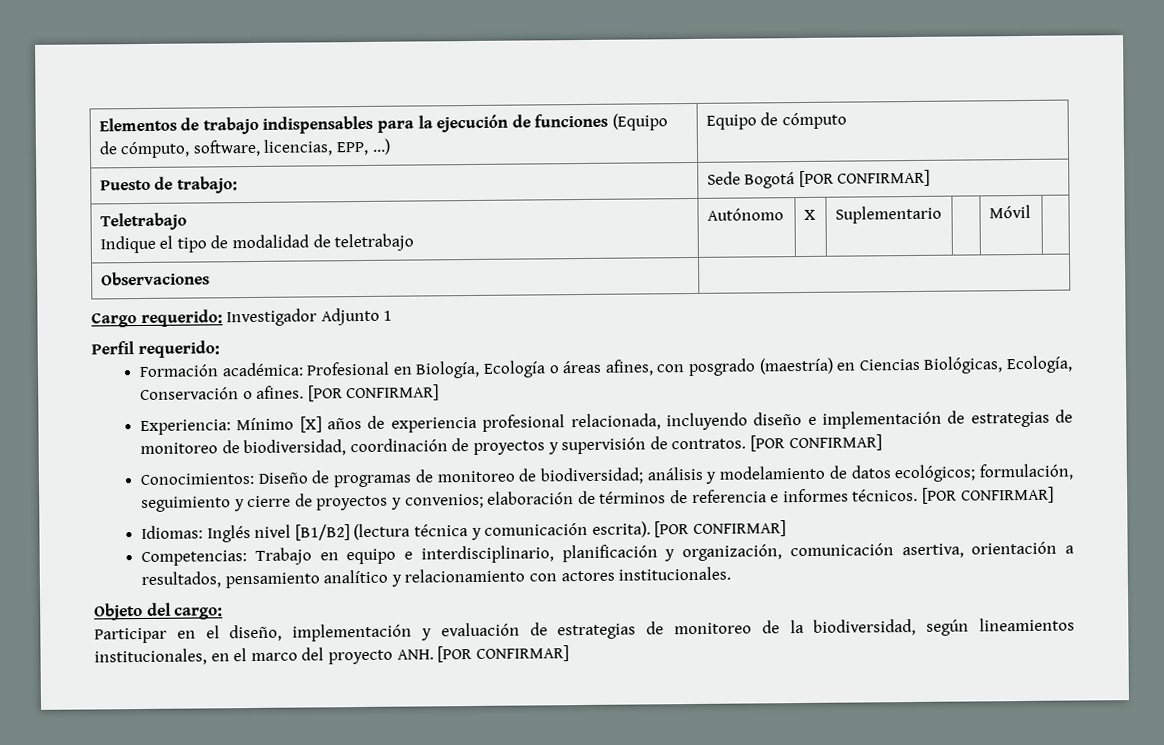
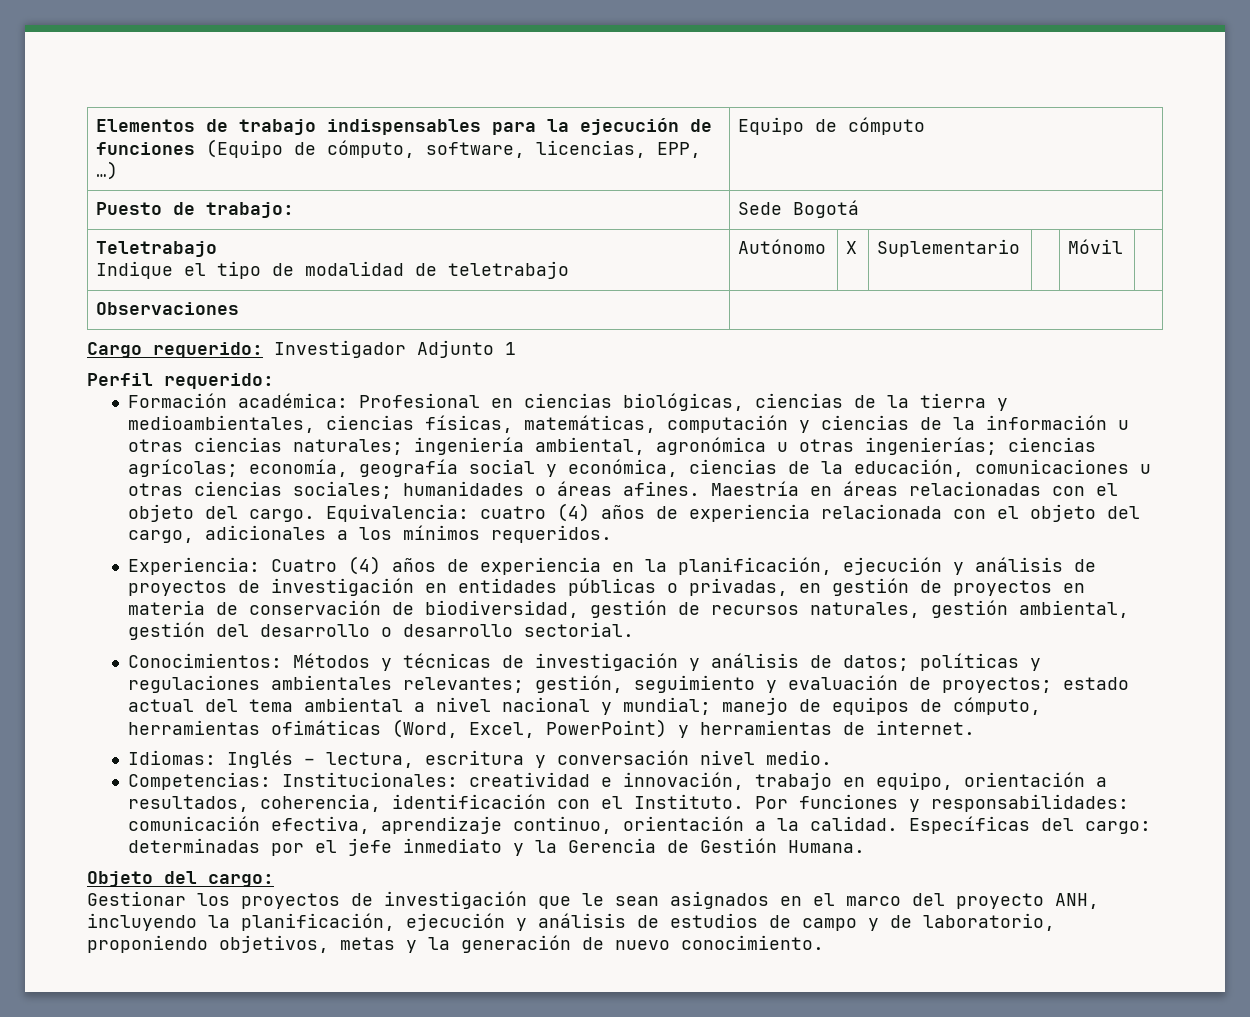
- Puesto de trabajo: | Sede Bogotá [POR CONFIRMAR]
+ Puesto de trabajo: | Sede Bogotá
- Formación académica: Profesional en Biología, Ecología o áreas afines, con posgrado (maestría) en Ciencias Biológicas, Ecología, Conservación o afines. [POR CONFIRMAR]
- Experiencia: Mínimo [X] años de experiencia profesional relacionada, incluyendo diseño e implementación de estrategias de monitoreo de biodiversidad, coordinación de proyectos y supervisión de contratos. [POR CONFIRMAR]
- Conocimientos: Diseño de programas de monitoreo de biodiversidad; análisis y modelamiento de datos ecológicos; formulación, seguimiento y cierre de proyectos y convenios; elaboración de términos de referencia e informes técnicos. [POR CONFIRMAR]
- Idiomas: Inglés nivel [B1/B2] (lectura técnica y comunicación escrita). [POR CONFIRMAR]
- Competencias: Trabajo en equipo e interdisciplinario, planificación y organización, comunicación asertiva, orientación a resultados, pensamiento analítico y relacionamiento con actores institucionales.
+ Formación académica: Profesional en ciencias biológicas, ciencias de la tierra y medioambientales, ciencias físicas, matemáticas, computación y ciencias de la información u otras ciencias naturales; ingeniería ambiental, agronómica u otras ingenierías; ciencias agrícolas; economía, geografía social y económica, ciencias de la educación, comunicaciones u otras ciencias sociales; humanidades o áreas afines. Maestría en áreas relacionadas con el objeto del cargo. Equivalencia: cuatro (4) años de experiencia relacionada con el objeto del cargo, adicionales a los mínimos requeridos.
+ Experiencia: Cuatro (4) años de experiencia en la planificación, ejecución y análisis de proyectos de investigación en entidades públicas o privadas, en gestión de proyectos en materia de conservación de biodiversidad, gestión de recursos naturales, gestión ambiental, gestión del desarrollo o desarrollo sectorial.
+ Conocimientos: Métodos y técnicas de investigación y análisis de datos; políticas y regulaciones ambientales relevantes; gestión, seguimiento y evaluación de proyectos; estado actual del tema ambiental a nivel nacional y mundial; manejo de equipos de cómputo, herramientas ofimáticas (Word, Excel, PowerPoint) y herramientas de internet.
+ Idiomas: Inglés – lectura, escritura y conversación nivel medio.
+ Competencias: Institucionales: creatividad e innovación, trabajo en equipo, orientación a resultados, coherencia, identificación con el Instituto. Por funciones y responsabilidades: comunicación efectiva, aprendizaje continuo, orientación a la calidad. Específicas del cargo: determinadas por el jefe inmediato y la Gerencia de Gestión Humana.
  Objeto del cargo:
- Participar en el diseño, implementación y evaluación de estrategias de monitoreo de la biodiversidad, según lineamientos institucionales, en el marco del proyecto ANH. [POR CONFIRMAR]
+ Gestionar los proyectos de investigación que le sean asignados en el marco del proyecto ANH, incluyendo la planificación, ejecución y análisis de estudios de campo y de laboratorio, proponiendo objetivos, metas y la generación de nuevo conocimiento.

